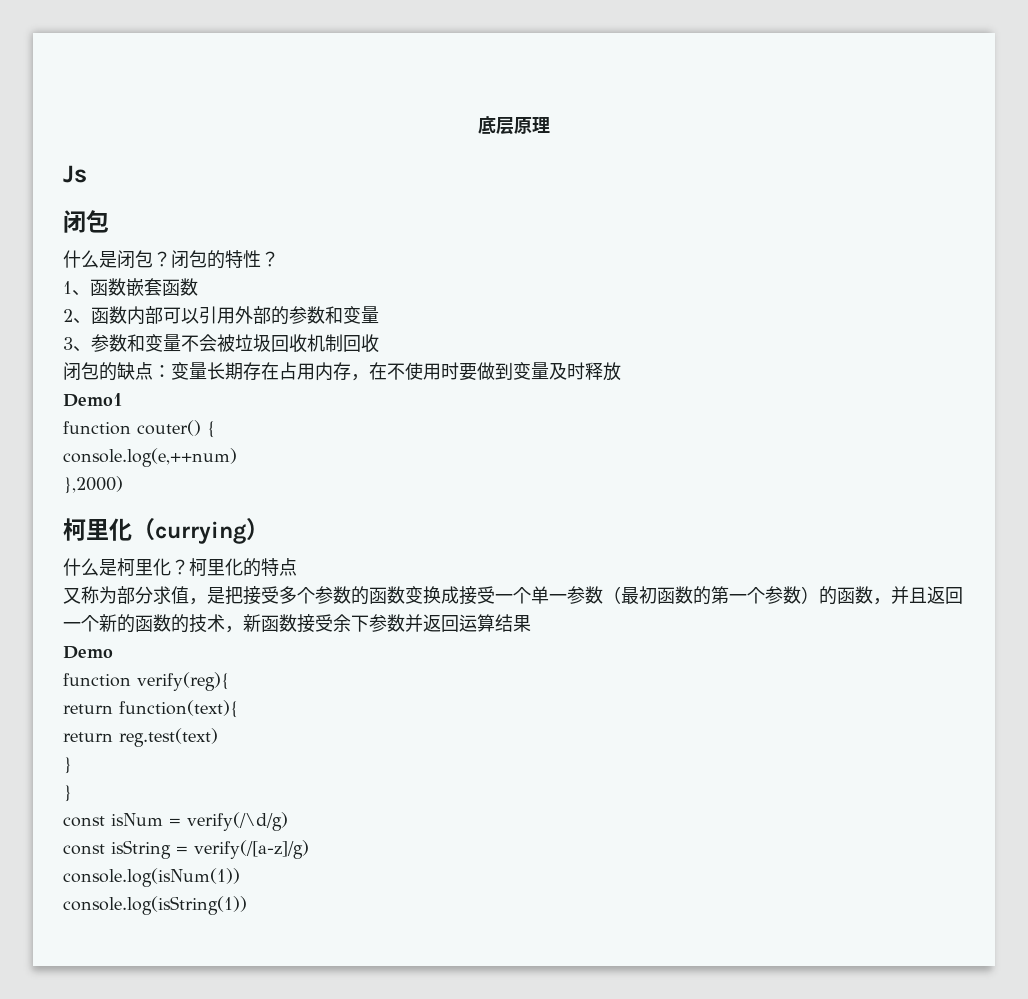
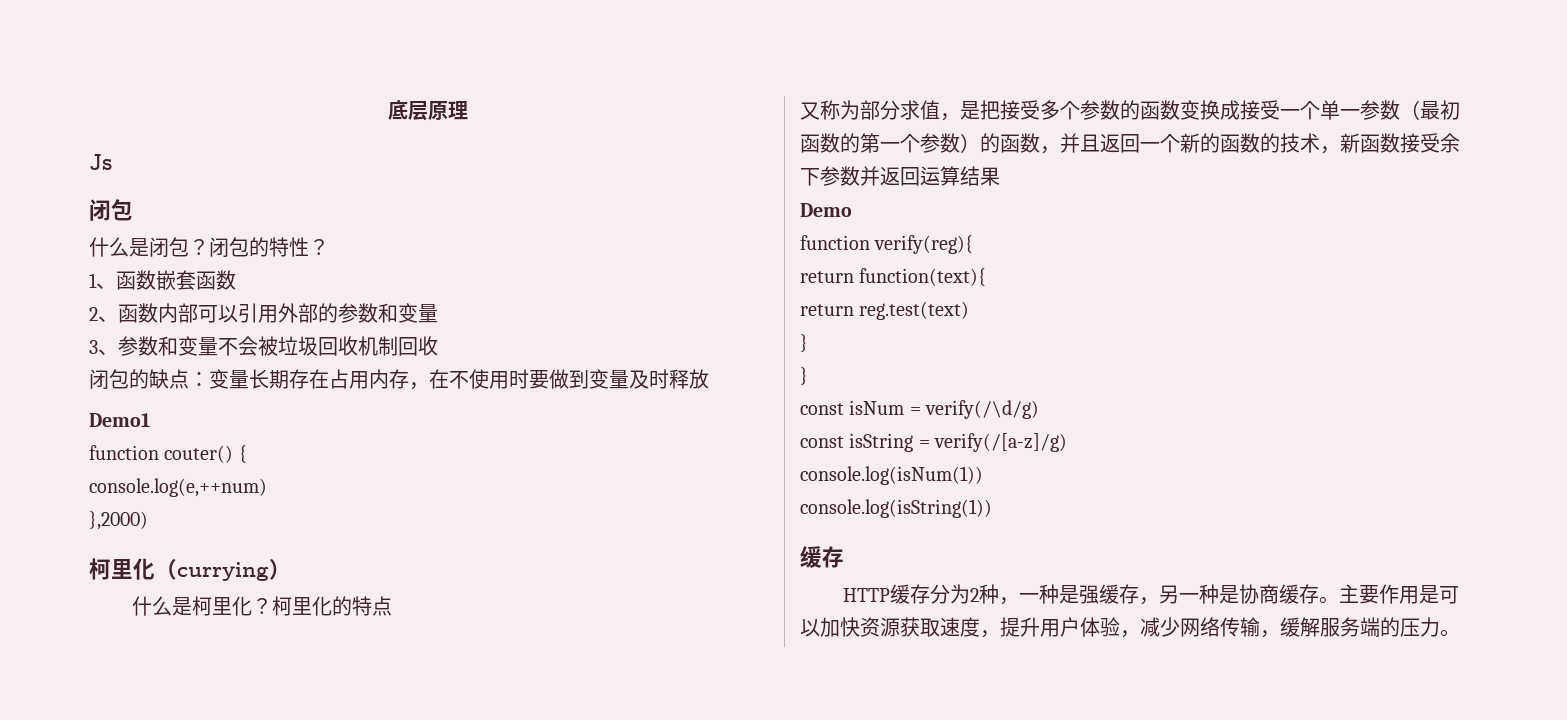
  console.log(isString(1))
+ 缓存
+ HTTP缓存分为2种，一种是强缓存，另一种是协商缓存。主要作用是可以加快资源获取速度，提升用户体验，减少网络传输，缓解服务端的压力。

